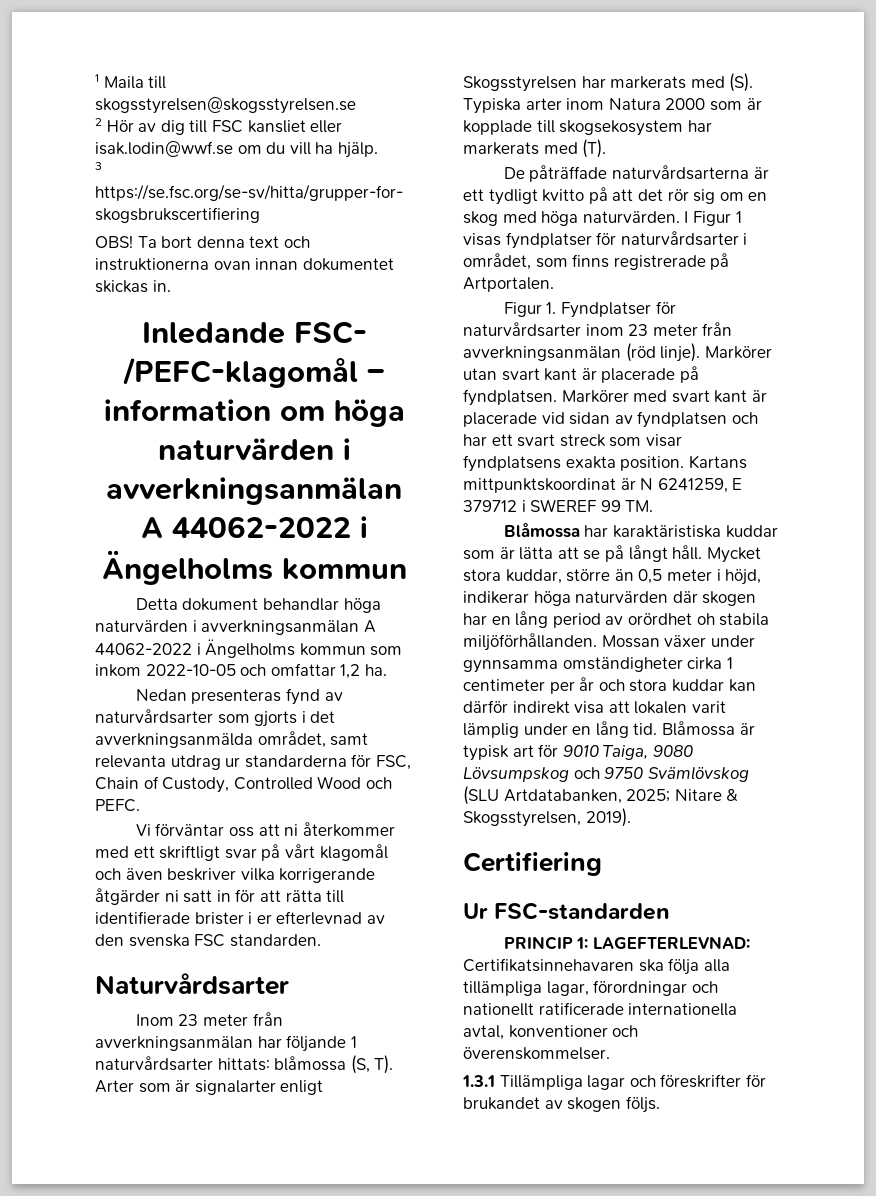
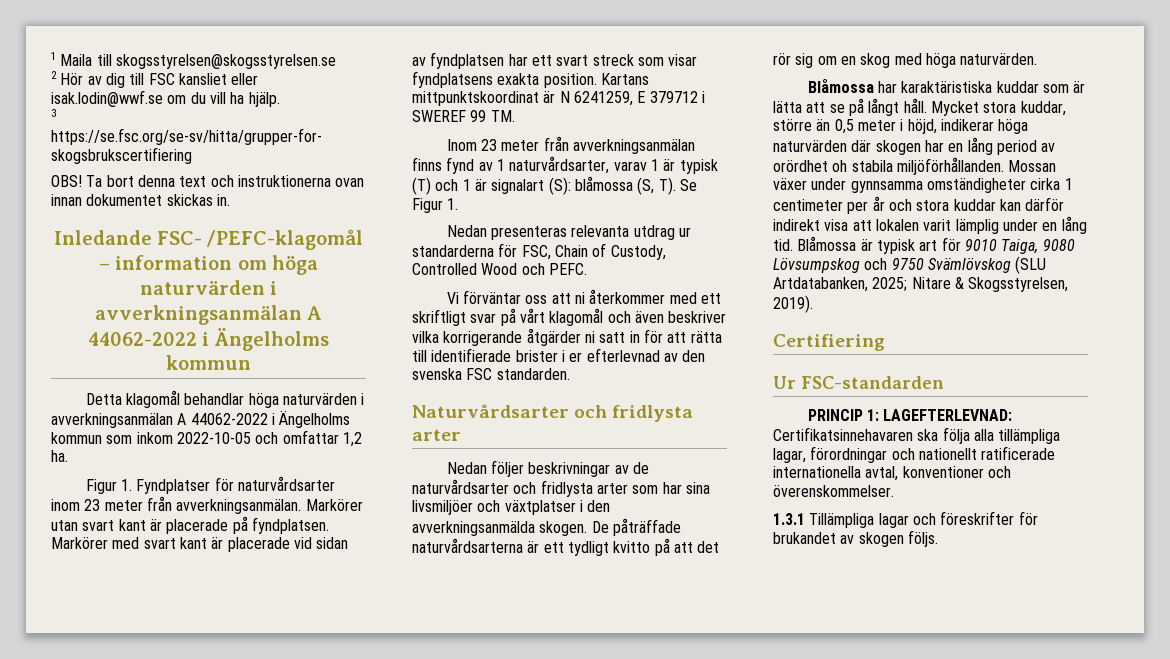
- Detta dokument behandlar höga naturvärden i avverkningsanmälan A 44062-2022 i Ängelholms kommun som inkom 2022-10-05 och omfattar 1,2 ha.
+ Detta klagomål behandlar höga naturvärden i avverkningsanmälan A 44062-2022 i Ängelholms kommun som inkom 2022-10-05 och omfattar 1,2 ha.
- Nedan presenteras fynd av naturvårdsarter som gjorts i det avverkningsanmälda området, samt relevanta utdrag ur standarderna för FSC, Chain of Custody, Controlled Wood och PEFC.
+ Figur 1. Fyndplatser för naturvårdsarter inom 23 meter från avverkningsanmälan. Markörer utan svart kant är placerade på fyndplatsen. Markörer med svart kant är placerade vid sidan av fyndplatsen har ett svart streck som visar fyndplatsens exakta position. Kartans mittpunktskoordinat är N 6241259, E 379712 i SWEREF 99 TM.
+ Inom 23 meter från avverkningsanmälan finns fynd av 1 naturvårdsarter, varav 1 är typisk (T) och 1 är signalart (S): blåmossa (S, T). Se Figur 1.
+ Nedan presenteras relevanta utdrag ur standarderna för FSC, Chain of Custody, Controlled Wood och PEFC.
- Naturvårdsarter
- Inom 23 meter från avverkningsanmälan har följande 1 naturvårdsarter hittats: blåmossa (S, T). Arter som är signalarter enligt Skogsstyrelsen har markerats med (S). Typiska arter inom Natura 2000 som är kopplade till skogsekosystem har markerats med (T).
- De påträffade naturvårdsarterna är ett tydligt kvitto på att det rör sig om en skog med höga naturvärden. I Figur 1 visas fyndplatser för naturvårdsarter i området, som finns registrerade på Artportalen.
- Figur 1. Fyndplatser för naturvårdsarter inom 23 meter från avverkningsanmälan (röd linje). Markörer utan svart kant är placerade på fyndplatsen. Markörer med svart kant är placerade vid sidan av fyndplatsen och har ett svart streck som visar fyndplatsens exakta position. Kartans mittpunktskoordinat är N 6241259, E 379712 i SWEREF 99 TM.
+ Naturvårdsarter och fridlysta arter
+ Nedan följer beskrivningar av de naturvårdsarter och fridlysta arter som har sina livsmiljöer och växtplatser i den avverkningsanmälda skogen. De påträffade naturvårdsarterna är ett tydligt kvitto på att det rör sig om en skog med höga naturvärden.

